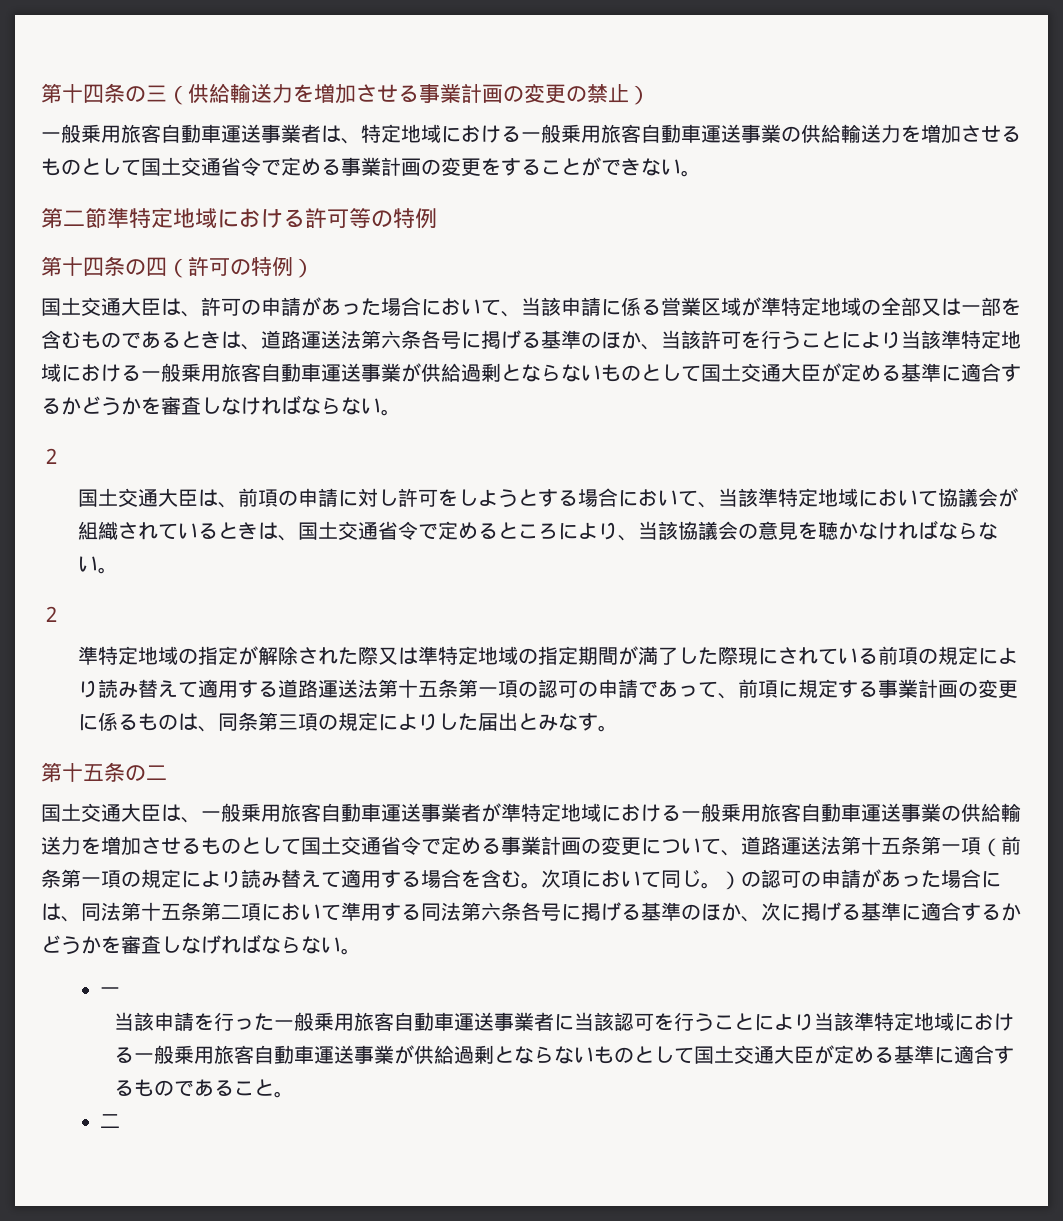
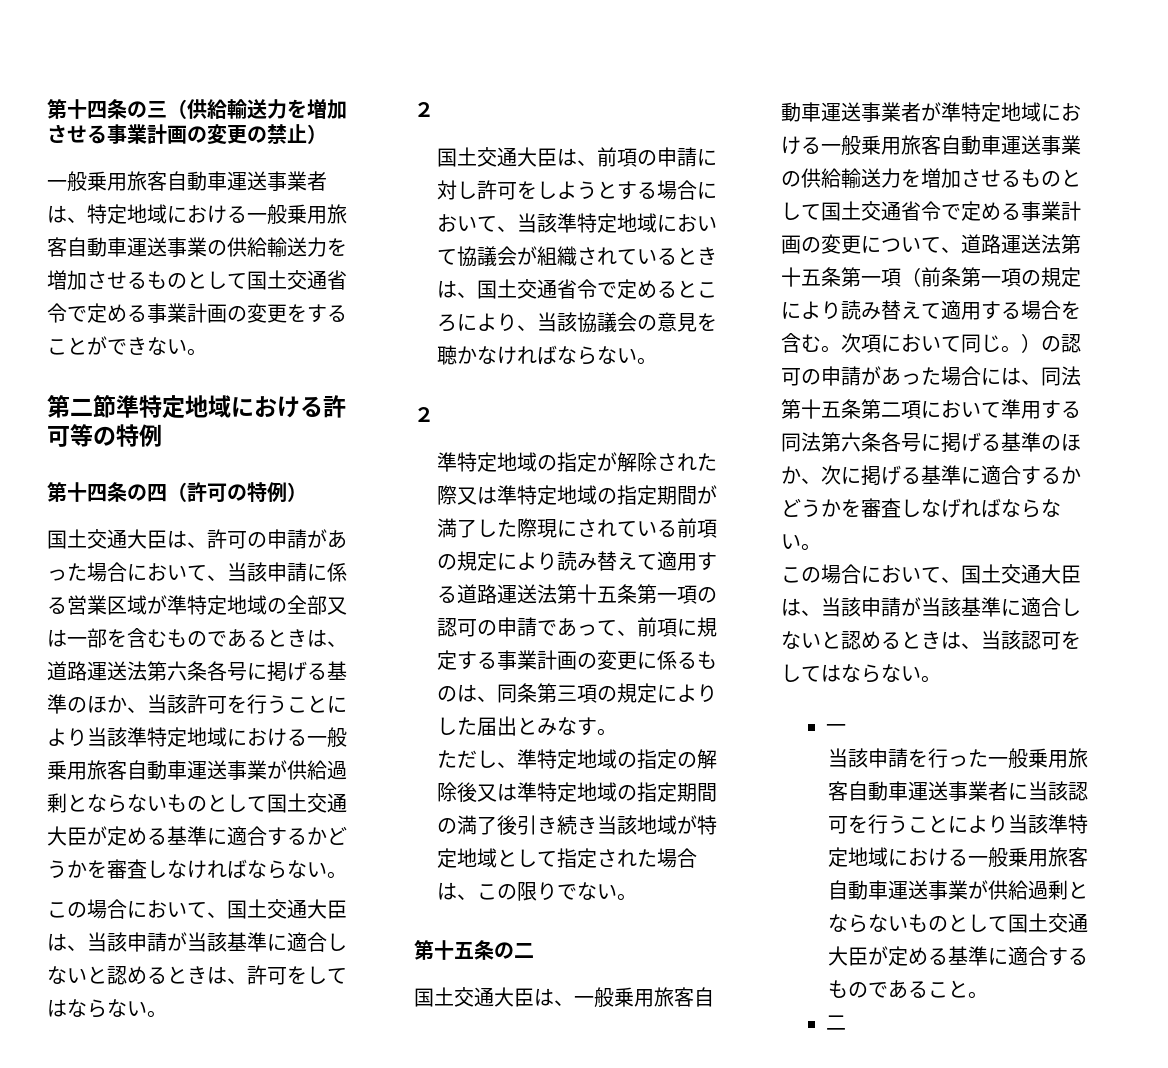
+ この場合において、国土交通大臣は、当該申請が当該基準に適合しないと認めるときは、許可をしてはならない。
+ ただし、準特定地域の指定の解除後又は準特定地域の指定期間の満了後引き続き当該地域が特定地域として指定された場合は、この限りでない。
+ この場合において、国土交通大臣は、当該申請が当該基準に適合しないと認めるときは、当該認可をしてはならない。

